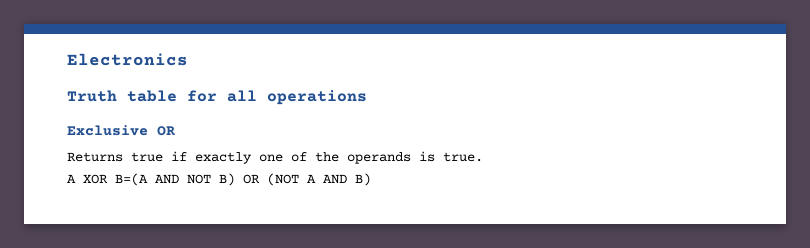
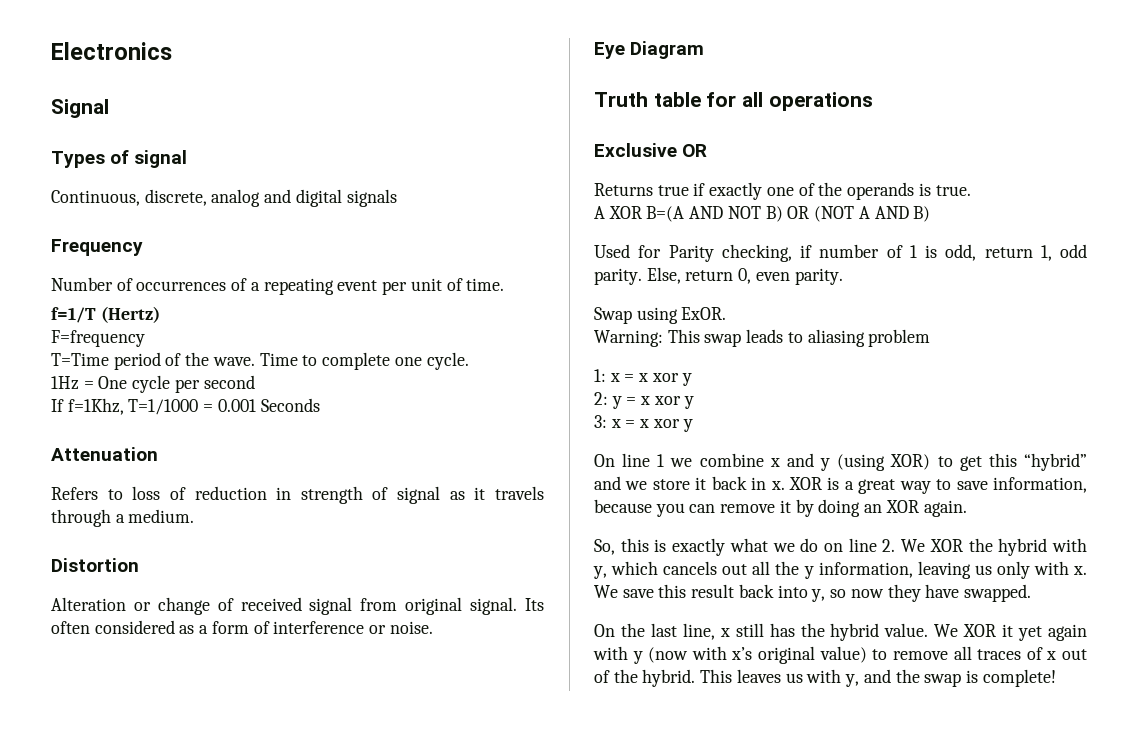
+ Signal
+ Types of signal
+ Continuous, discrete, analog and digital signals
+ Frequency
+ Number of occurrences of a repeating event per unit of time.
+ f=1/T (Hertz)
+ F=frequency
+ T=Time period of the wave. Time to complete one cycle.
+ 1Hz = One cycle per second
+ If f=1Khz, T=1/1000 = 0.001 Seconds
+ Attenuation
+ Refers to loss of reduction in strength of signal as it travels through a medium.
+ Distortion
+ Alteration or change of received signal from original signal. Its often considered as a form of interference or noise.
+ Eye Diagram
+ Used for Parity checking, if number of 1 is odd, return 1, odd parity. Else, return 0, even parity.
+ Swap using ExOR.
+ Warning: This swap leads to aliasing problem
+ 1: x = x xor y
+ 2: y = x xor y
+ 3: x = x xor y
+ On line 1 we combine x and y (using XOR) to get this “hybrid” and we store it back in x. XOR is a great way to save information, because you can remove it by doing an XOR again.
+ So, this is exactly what we do on line 2. We XOR the hybrid with y, which cancels out all the y information, leaving us only with x. We save this result back into y, so now they have swapped.
+ On the last line, x still has the hybrid value. We XOR it yet again with y (now with x’s original value) to remove all traces of x out of the hybrid. This leaves us with y, and the swap is complete!

